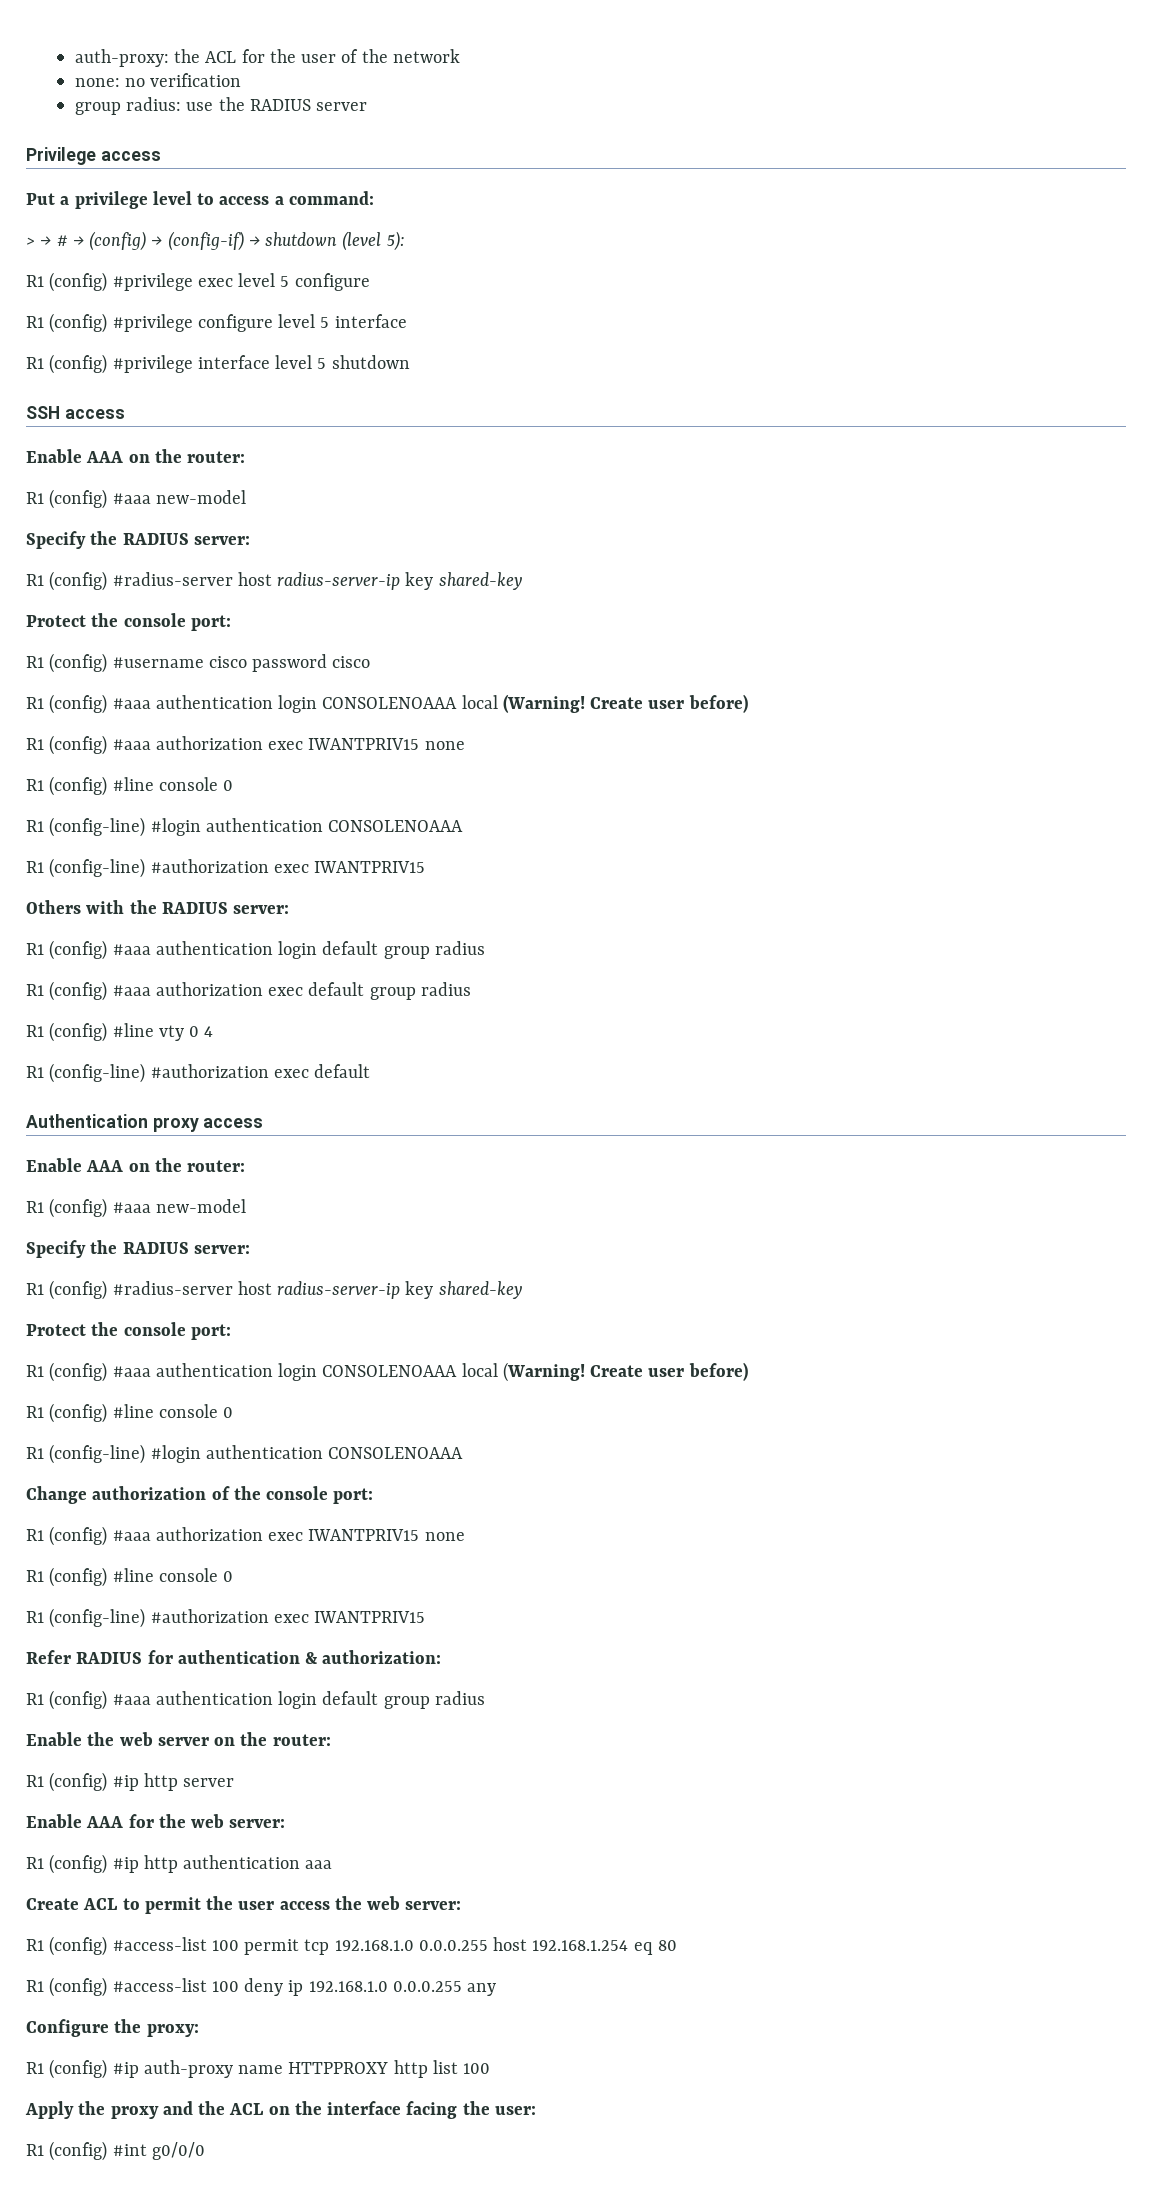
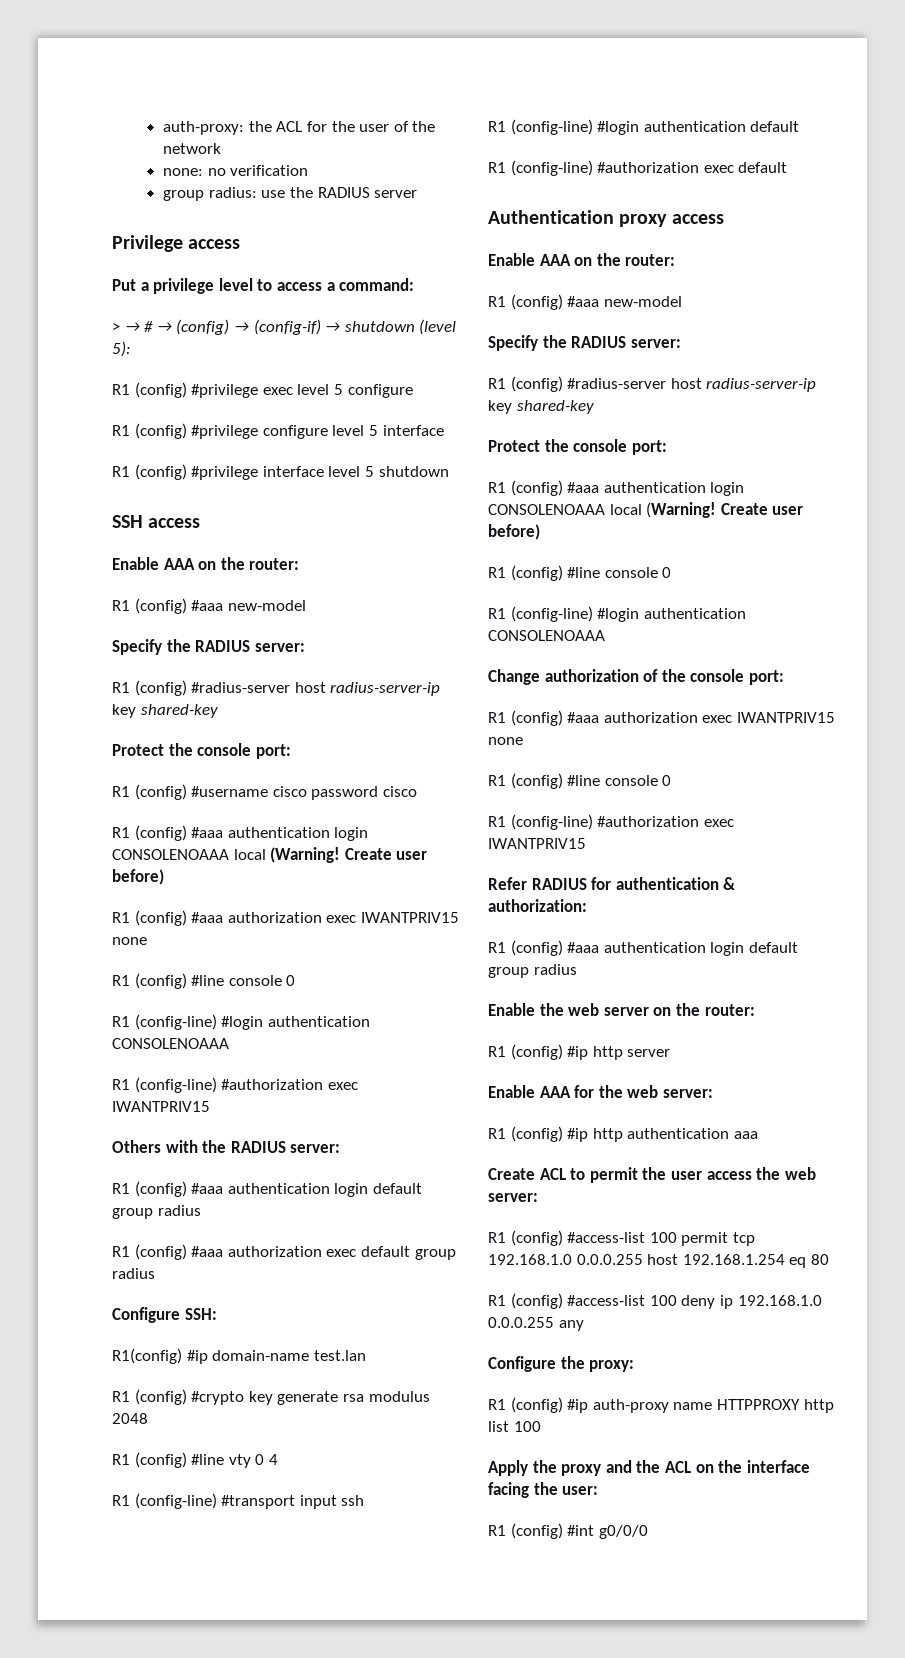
+ Configure SSH:
+ R1(config) #ip domain-name test.lan
+ R1 (config) #crypto key generate rsa modulus 2048
+ R1 (config-line) #transport input ssh
+ R1 (config-line) #login authentication default

